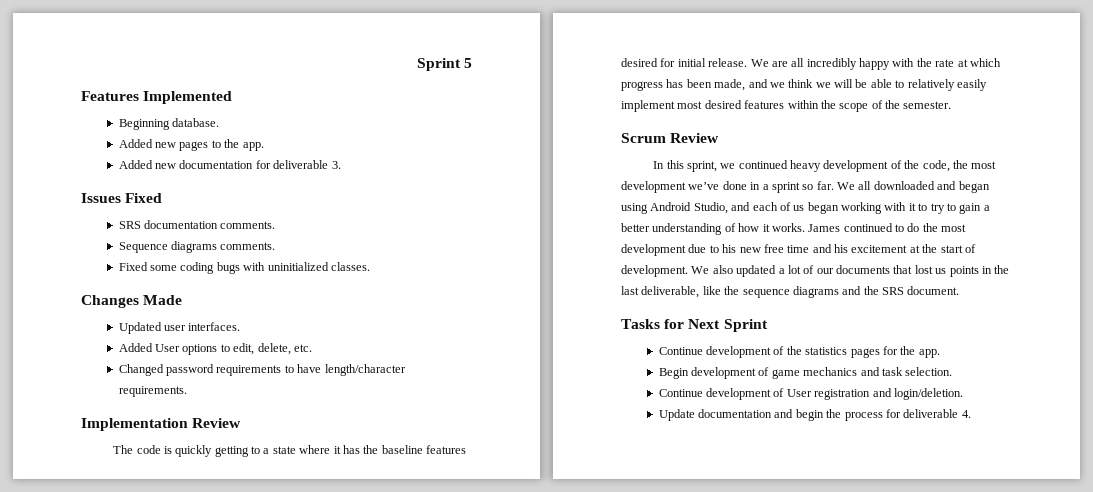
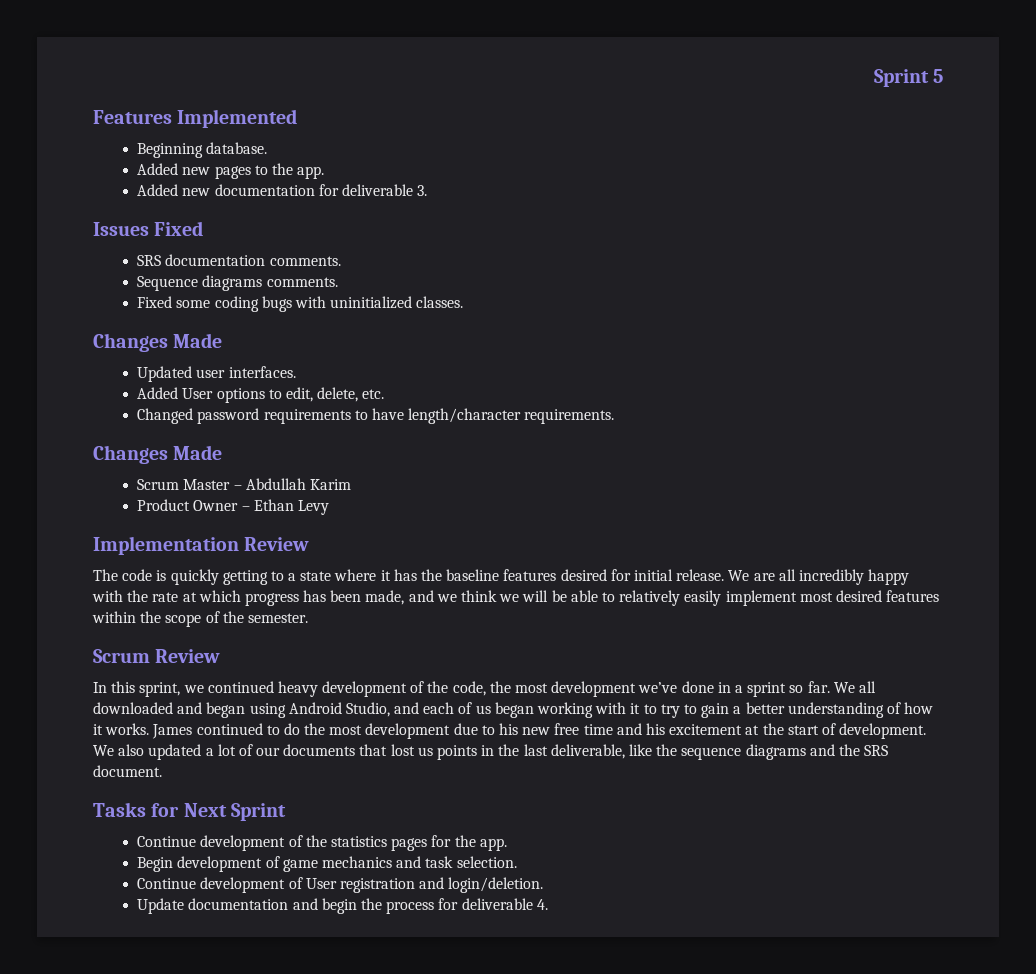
  Changed password requirements to have length/character requirements.
+ Changes Made
+ Scrum Master – Abdullah Karim
+ Product Owner – Ethan Levy

